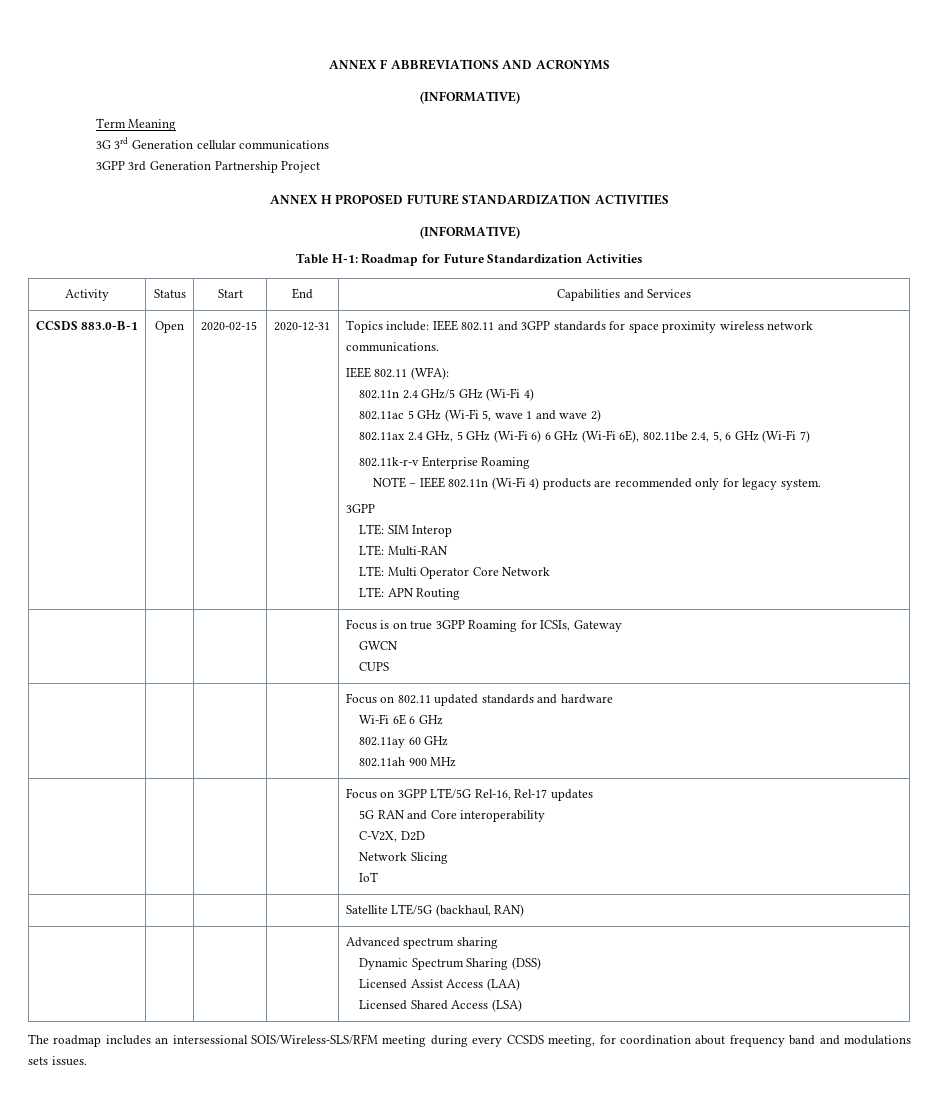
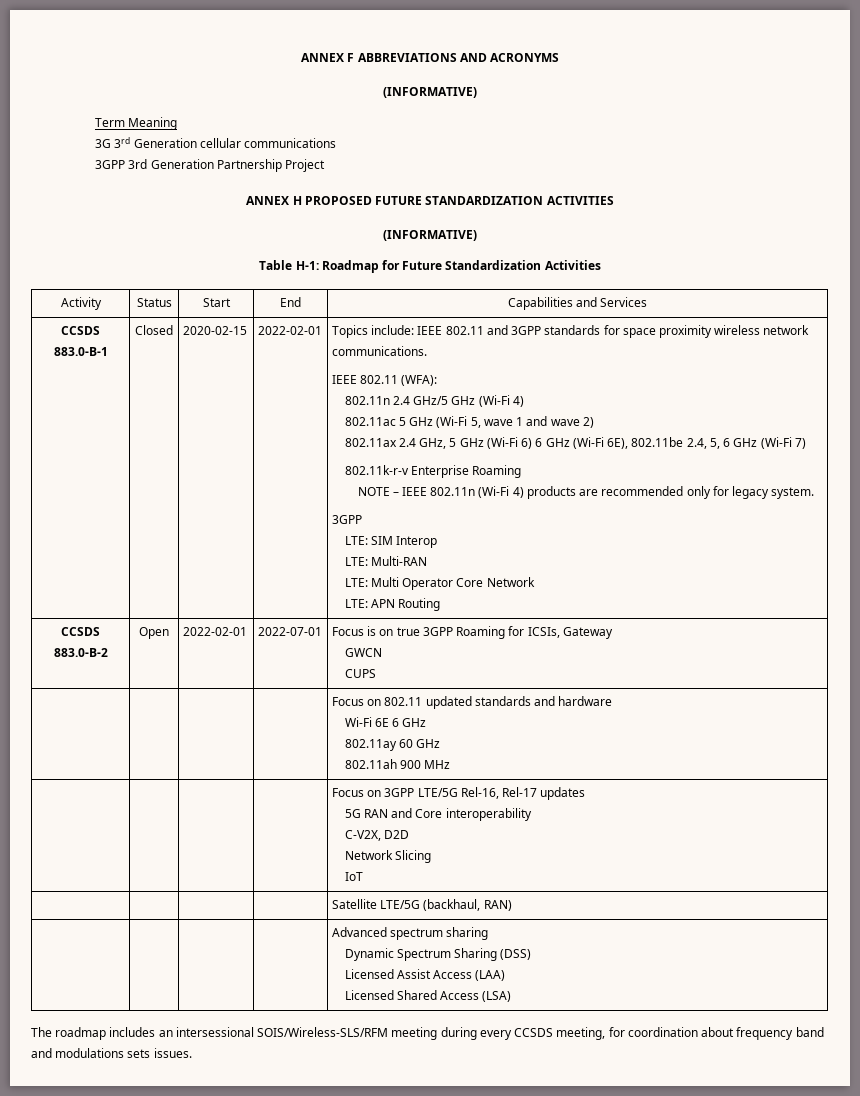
- Open
+ Closed
- 2020-02-15 | 2020-12-31
+ 2020-02-15 | 2022-02-01
- | | | | Focus is on true 3GPP Roaming for ICSIs, Gateway
+ CCSDS 883.0-B-2 | Open | 2022-02-01 | 2022-07-01 | Focus is on true 3GPP Roaming for ICSIs, Gateway

